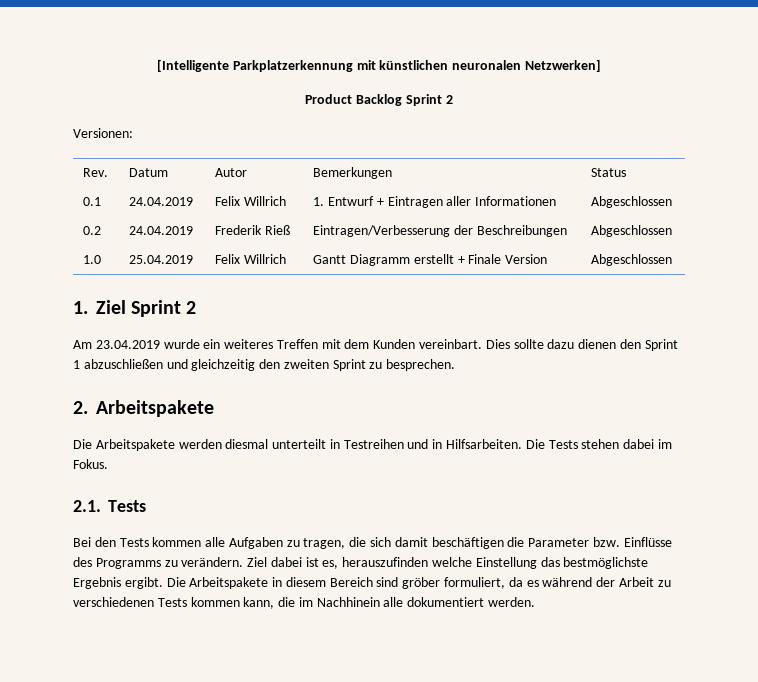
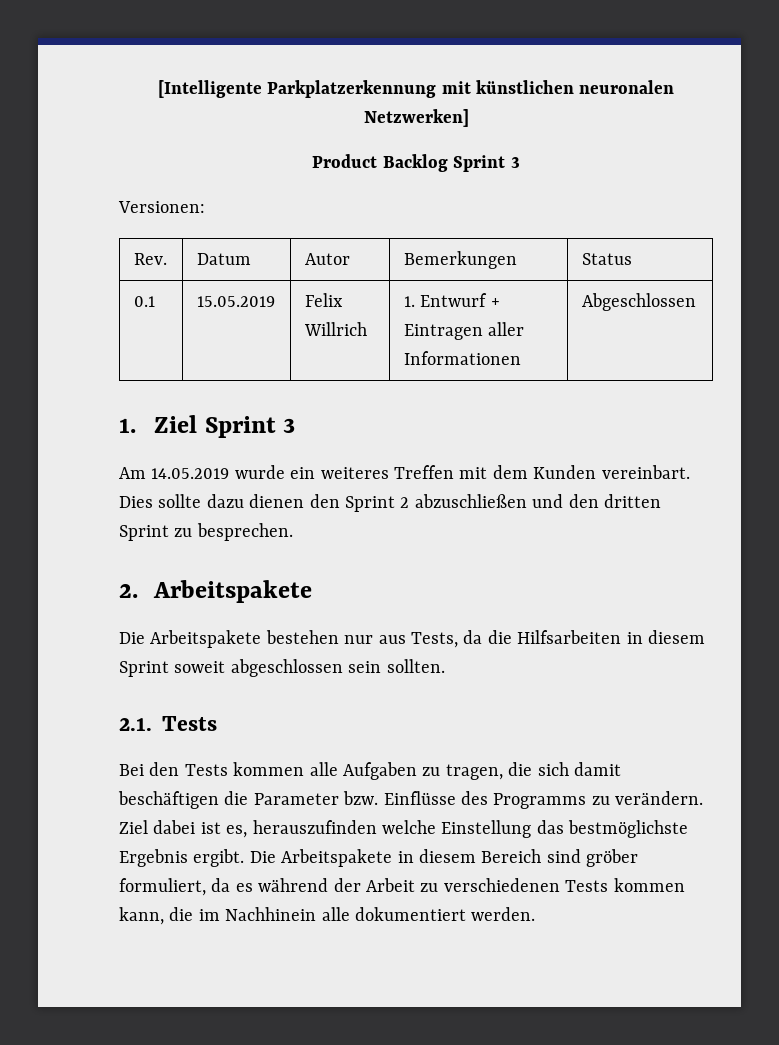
- Product Backlog Sprint 2
+ Product Backlog Sprint 3
- 0.1 | 24.04.2019 | Felix Willrich | 1. Entwurf + Eintragen aller Informationen | Abgeschlossen
+ 0.1 | 15.05.2019 | Felix Willrich | 1. Entwurf + Eintragen aller Informationen | Abgeschlossen
- 0.2 | 24.04.2019 | Frederik Rieß | Eintragen/Verbesserung der Beschreibungen | Abgeschlossen
- 1.0 | 25.04.2019 | Felix Willrich | Gantt Diagramm erstellt + Finale Version | Abgeschlossen
- 1. Ziel Sprint 2
+ 1. Ziel Sprint 3
- Am 23.04.2019 wurde ein weiteres Treffen mit dem Kunden vereinbart.
+ Am 14.05.2019 wurde ein weiteres Treffen mit dem Kunden vereinbart.
- Dies sollte dazu dienen den Sprint 1 abzuschließen und gleichzeitig den zweiten Sprint zu besprechen.
+ Dies sollte dazu dienen den Sprint 2 abzuschließen und den dritten Sprint zu besprechen.
- Die Arbeitspakete werden diesmal unterteilt in Testreihen und in Hilfsarbeiten. Die Tests stehen dabei im Fokus.
+ Die Arbeitspakete bestehen nur aus Tests, da die Hilfsarbeiten in diesem Sprint soweit abgeschlossen sein sollten.

